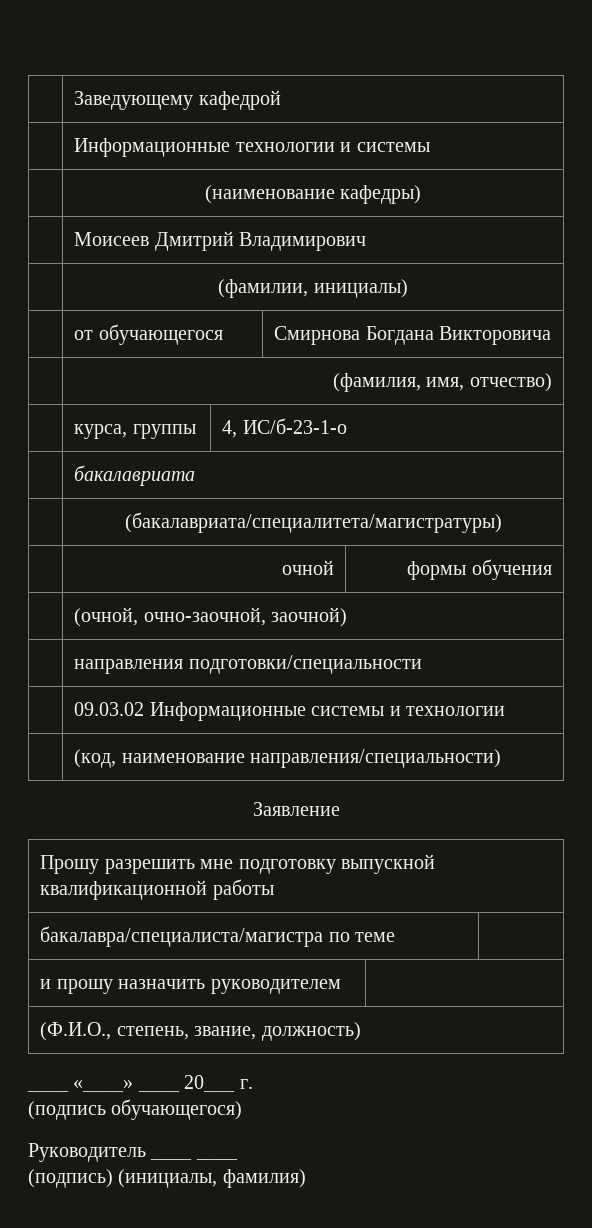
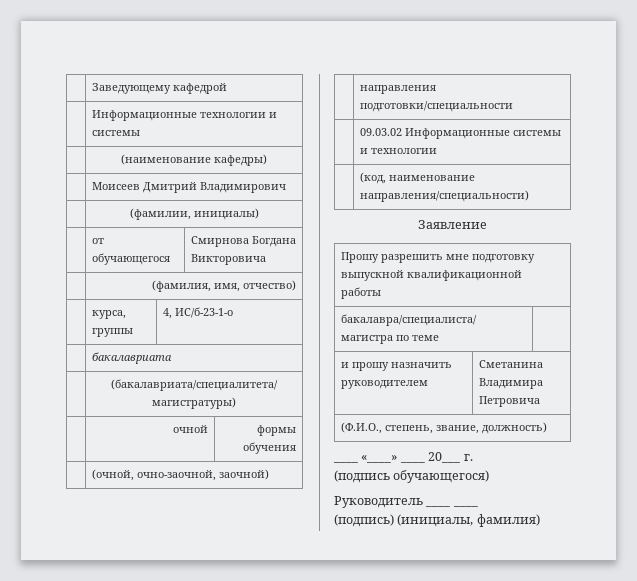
- и прошу назначить руководителем |
+ и прошу назначить руководителем | Сметанина Владимира Петровича

